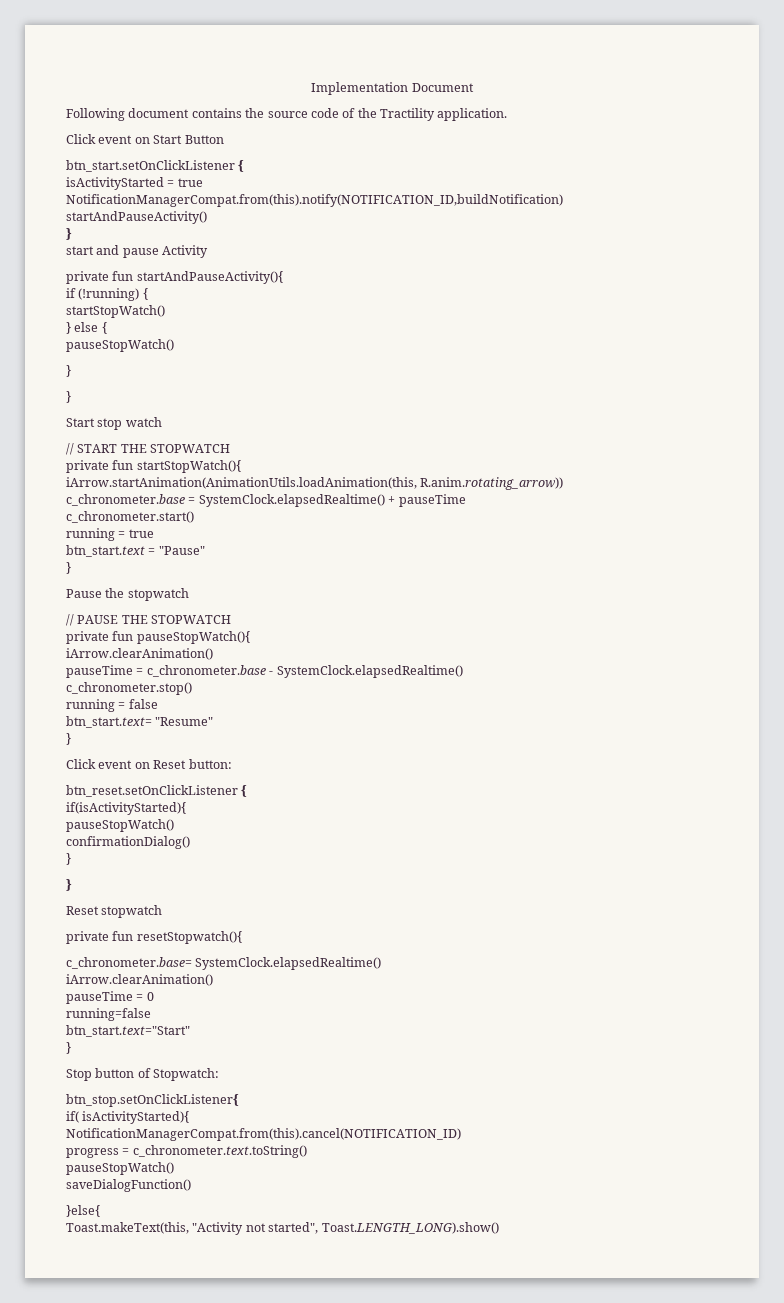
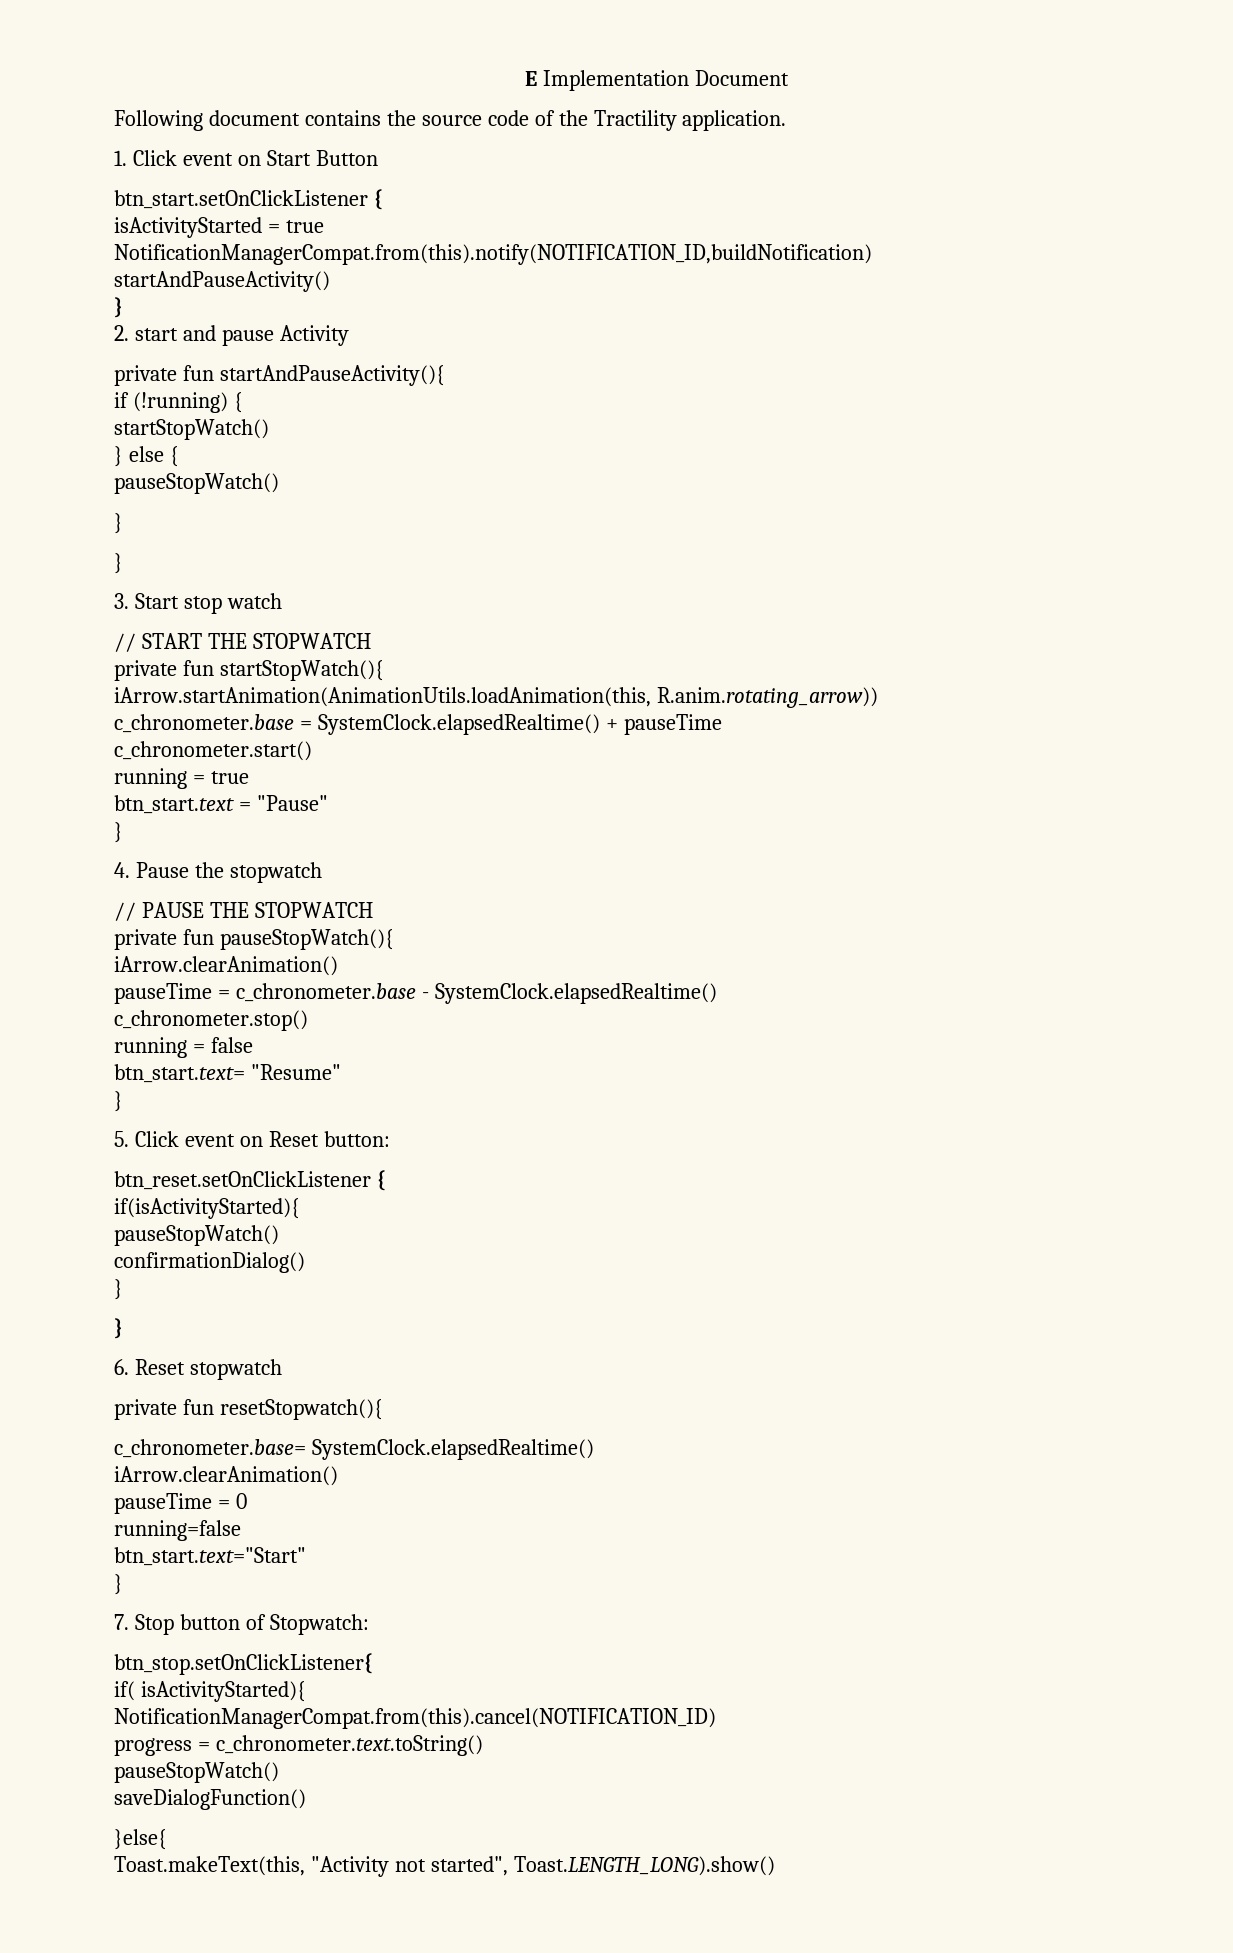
- Implementation Document
+ E Implementation Document
- Click event on Start Button
+ 1. Click event on Start Button
- start and pause Activity
+ 2. start and pause Activity
- Start stop watch
+ 3. Start stop watch
- Pause the stopwatch
+ 4. Pause the stopwatch
- Click event on Reset button:
+ 5. Click event on Reset button:
- Reset stopwatch
+ 6. Reset stopwatch
- Stop button of Stopwatch:
+ 7. Stop button of Stopwatch:

